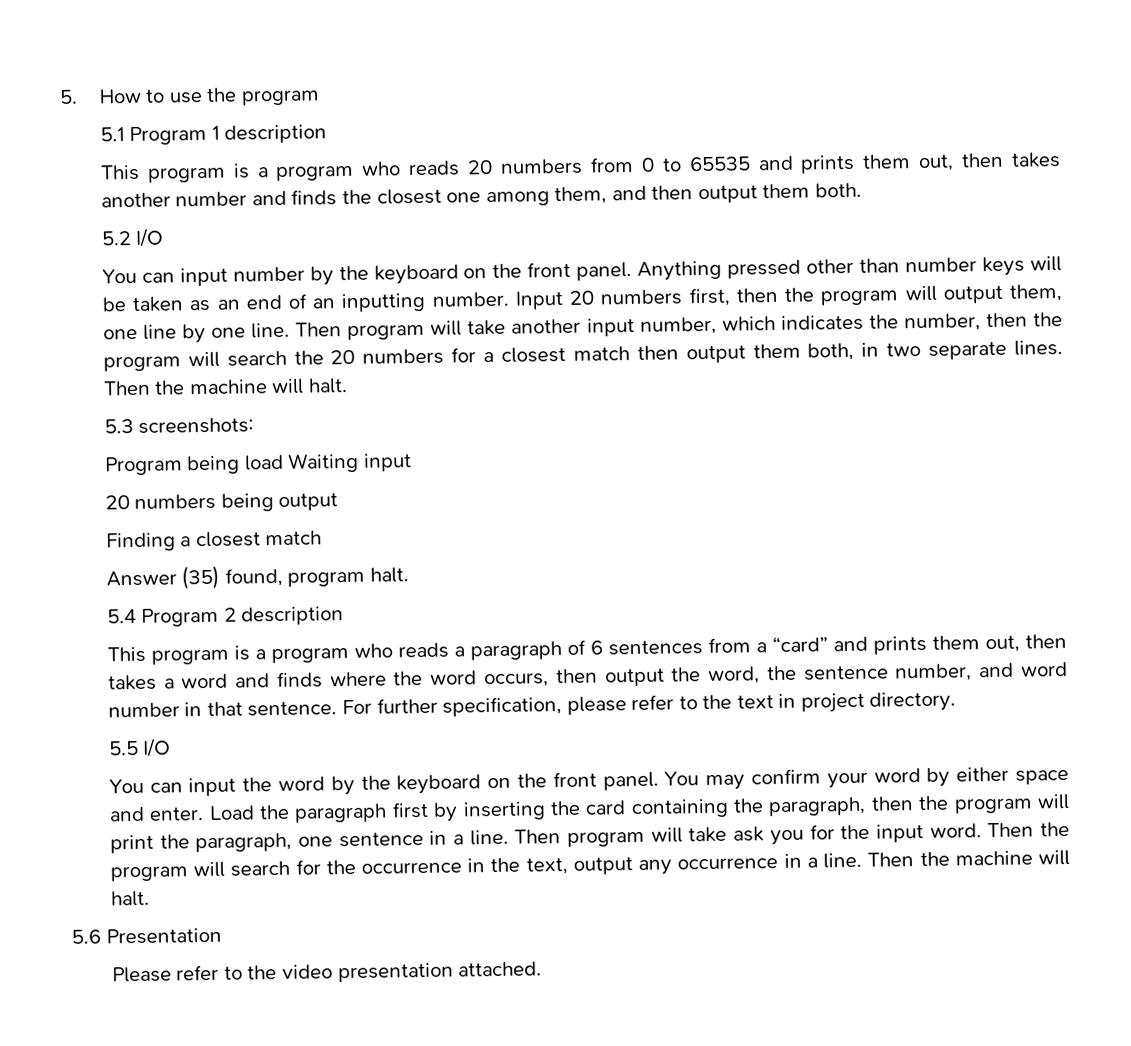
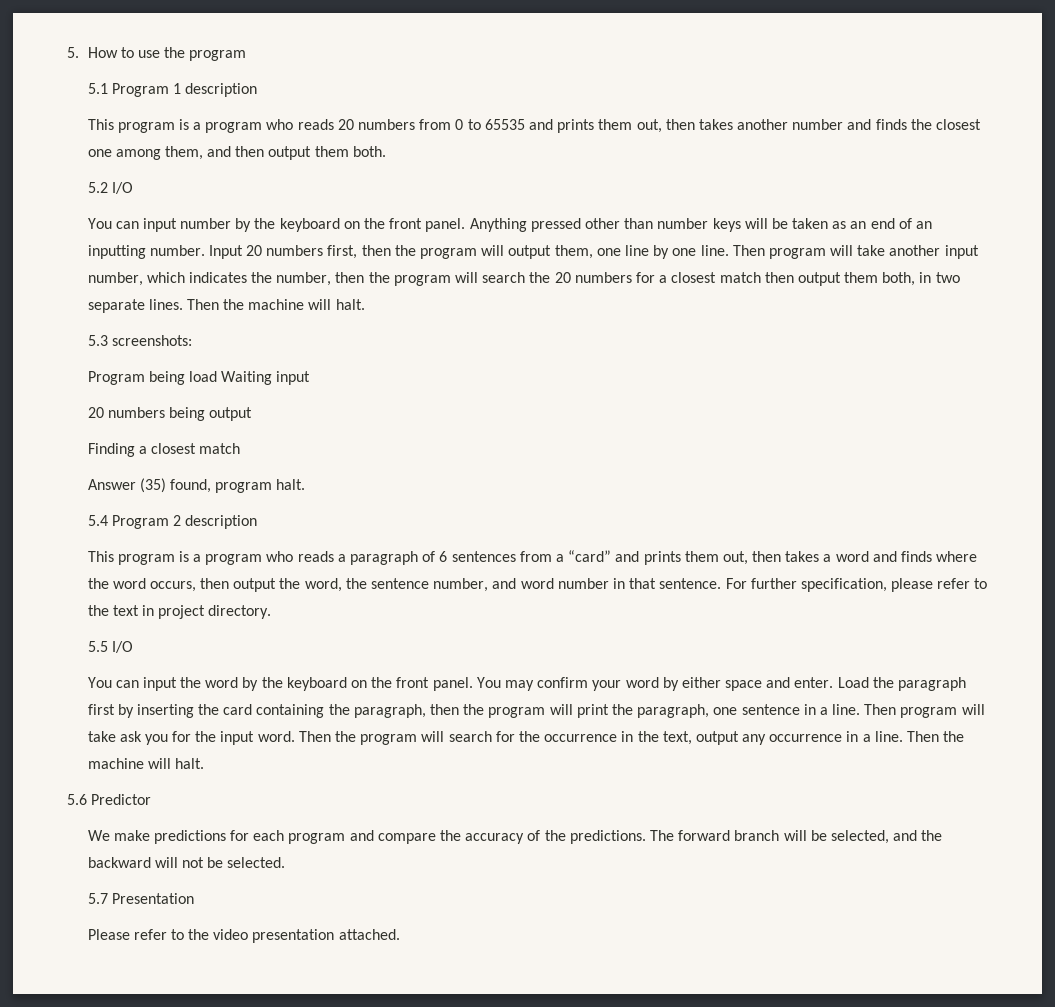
- 5.6 Presentation
+ 5.6 Predictor
+ We make predictions for each program and compare the accuracy of the predictions. The forward branch will be selected, and the backward will not be selected.
+ 5.7 Presentation

